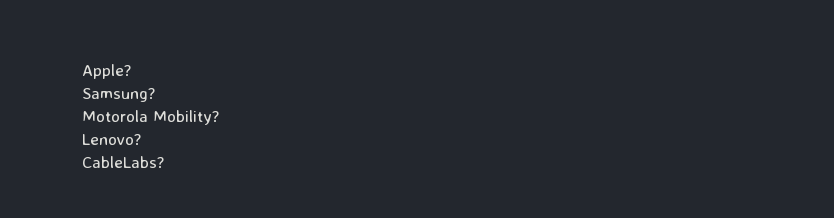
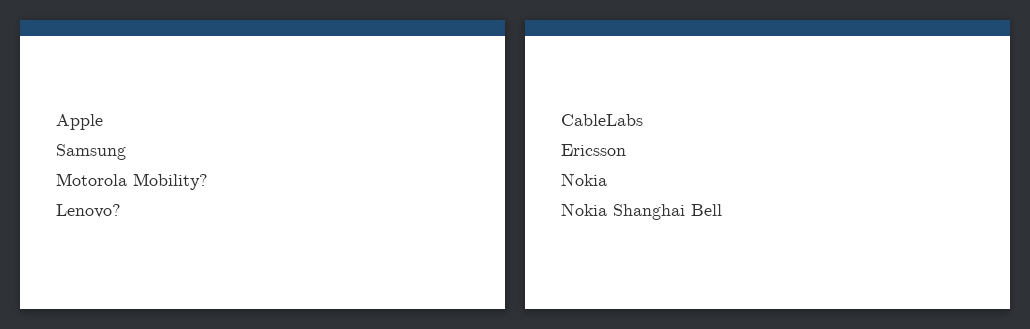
- Apple?
- Samsung?
+ Apple
+ Samsung
- CableLabs?
+ CableLabs
+ Ericsson
+ Nokia
+ Nokia Shanghai Bell

